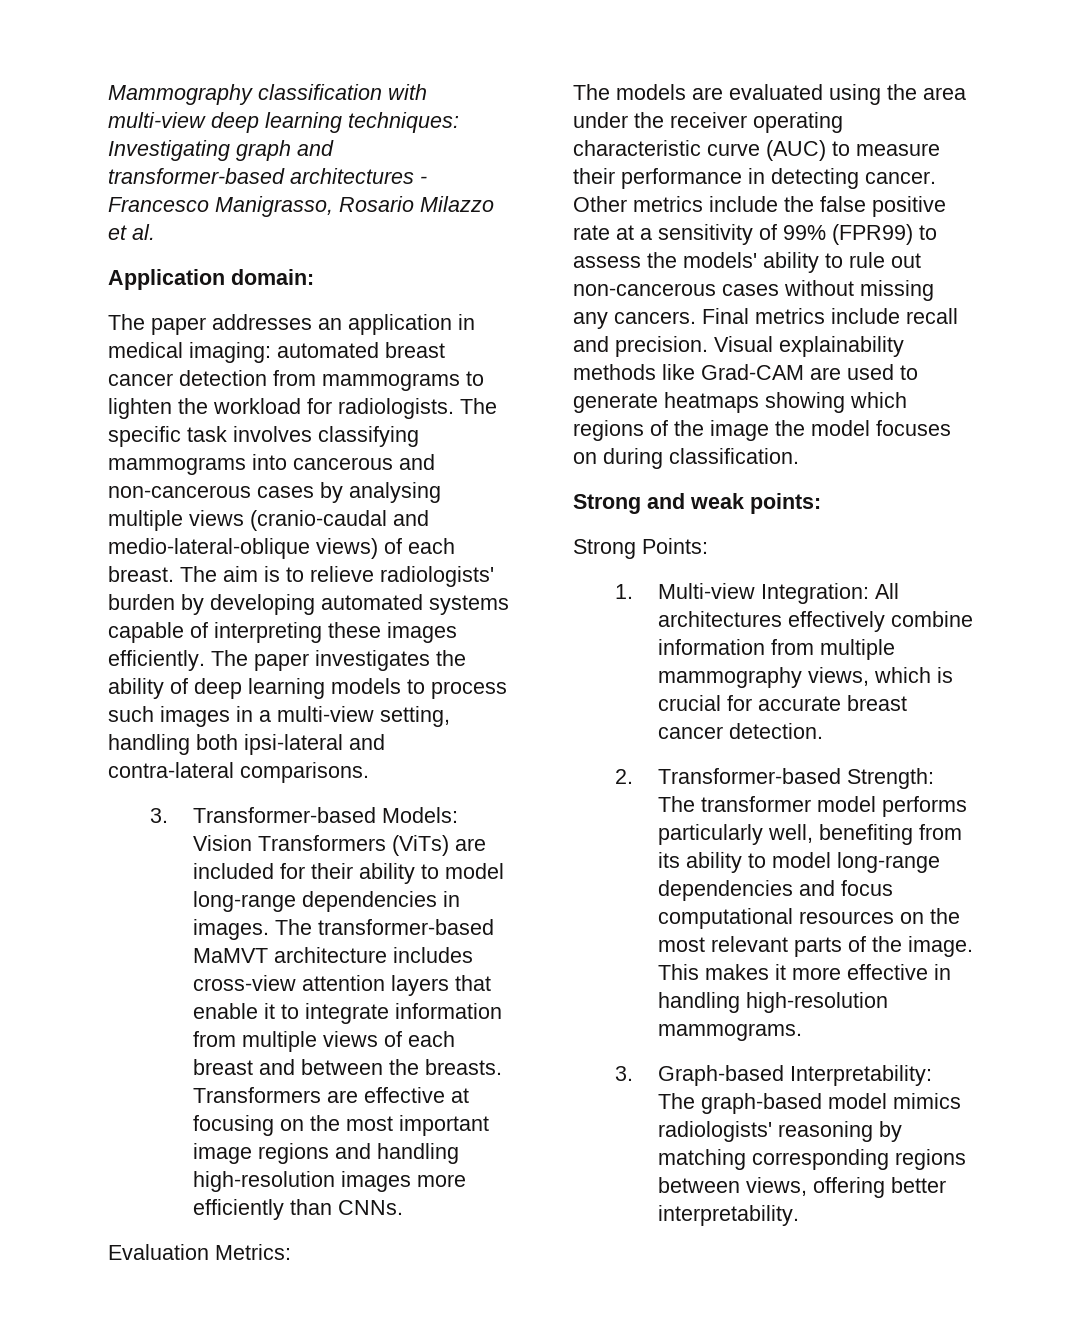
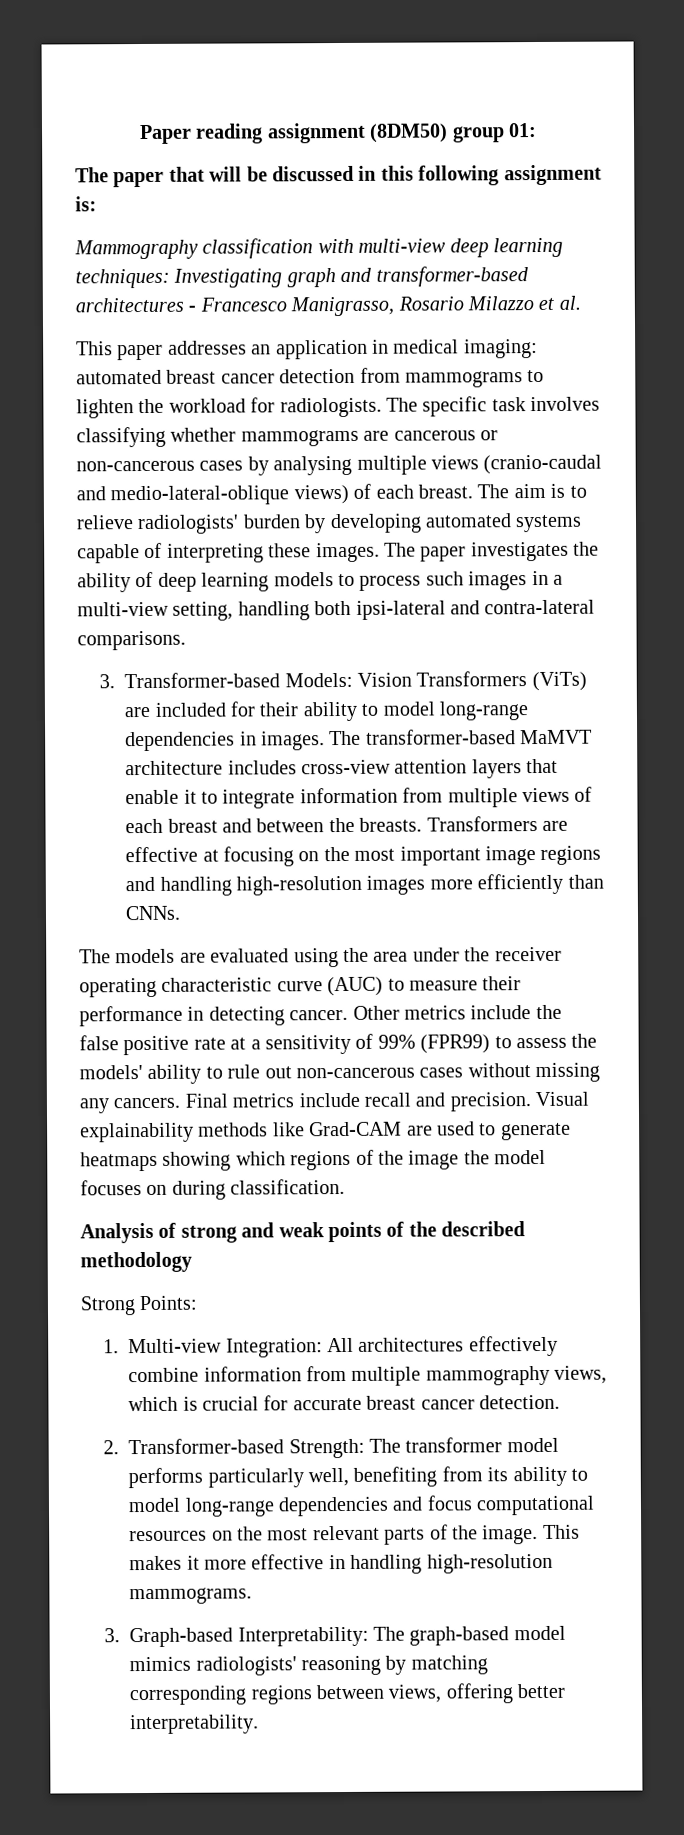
+ Paper reading assignment (8DM50) group 01:
+ The paper that will be discussed in this following assignment is:
- Application domain:
- The paper addresses an application in medical imaging: automated breast cancer detection from mammograms to lighten the workload for radiologists.
+ This paper addresses an application in medical imaging: automated breast cancer detection from mammograms to lighten the workload for radiologists.
- The specific task involves classifying mammograms into cancerous and non-cancerous cases by analysing multiple views (cranio-caudal and medio-lateral-oblique views) of each breast.
+ The specific task involves classifying whether mammograms are cancerous or non-cancerous cases by analysing multiple views (cranio-caudal and medio-lateral-oblique views) of each breast.
- The aim is to relieve radiologists' burden by developing automated systems capable of interpreting these images efficiently.
+ The aim is to relieve radiologists' burden by developing automated systems capable of interpreting these images.
- Evaluation Metrics:
- Strong and weak points:
+ Analysis of strong and weak points of the described methodology

